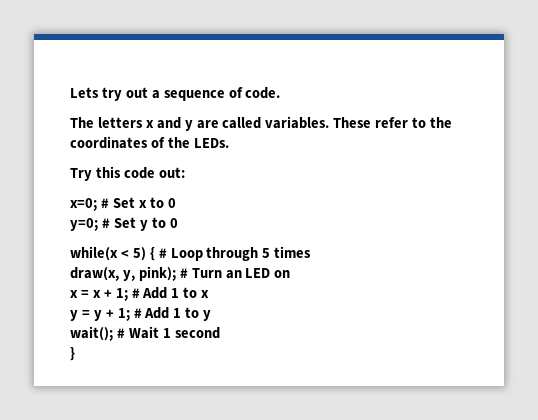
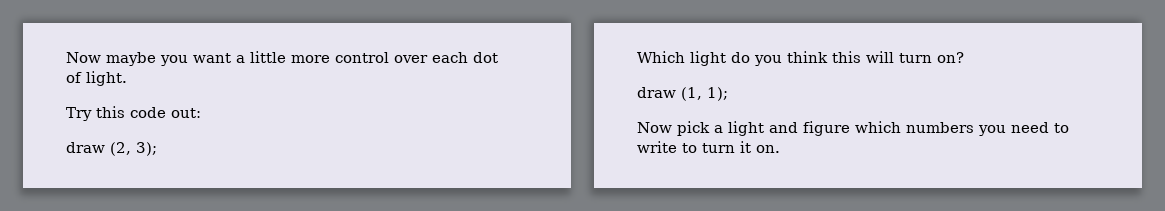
- Lets try out a sequence of code.
- The letters x and y are called variables. These refer to the coordinates of the LEDs.
+ Now maybe you want a little more control over each dot of light.
  Try this code out:
- x=0; # Set x to 0
- y=0; # Set y to 0
- while(x < 5) { # Loop through 5 times
- draw(x, y, pink); # Turn an LED on
- x = x + 1; # Add 1 to x
- y = y + 1; # Add 1 to y
- wait(); # Wait 1 second
- }
+ draw (2, 3);
+ Which light do you think this will turn on?
+ draw (1, 1);
+ Now pick a light and figure which numbers you need to write to turn it on.

